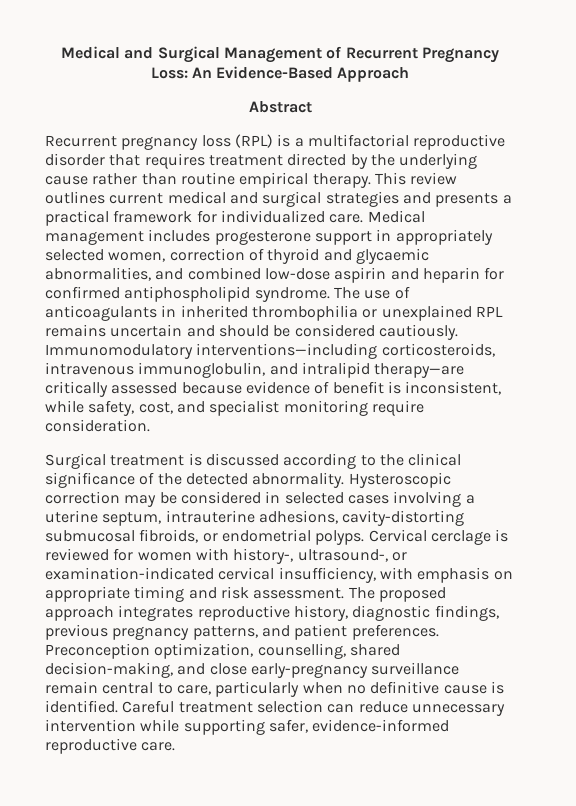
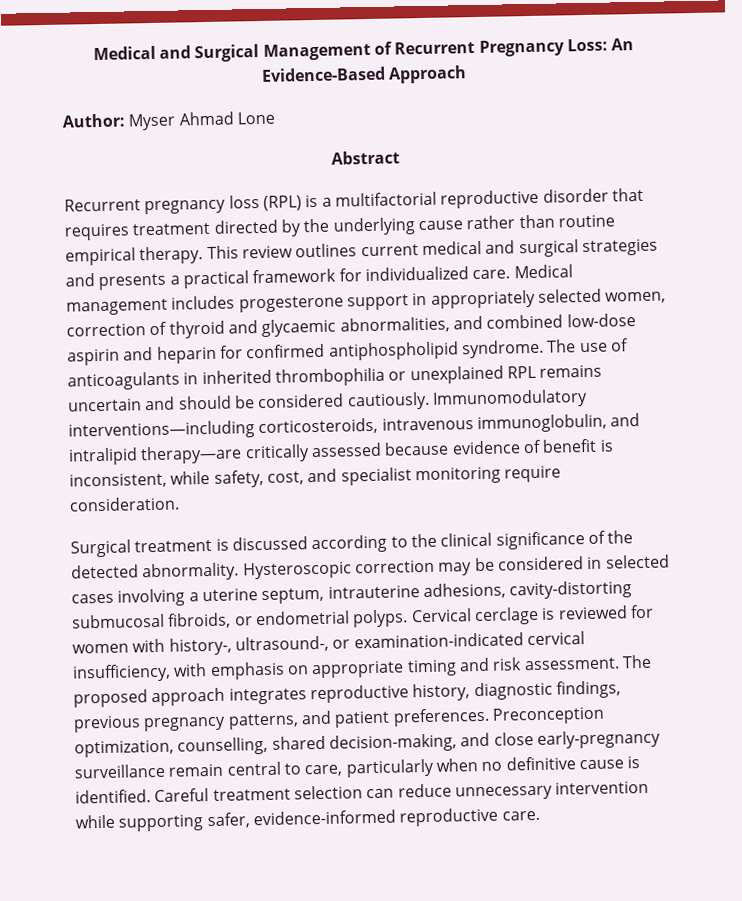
+ Author: Myser Ahmad Lone

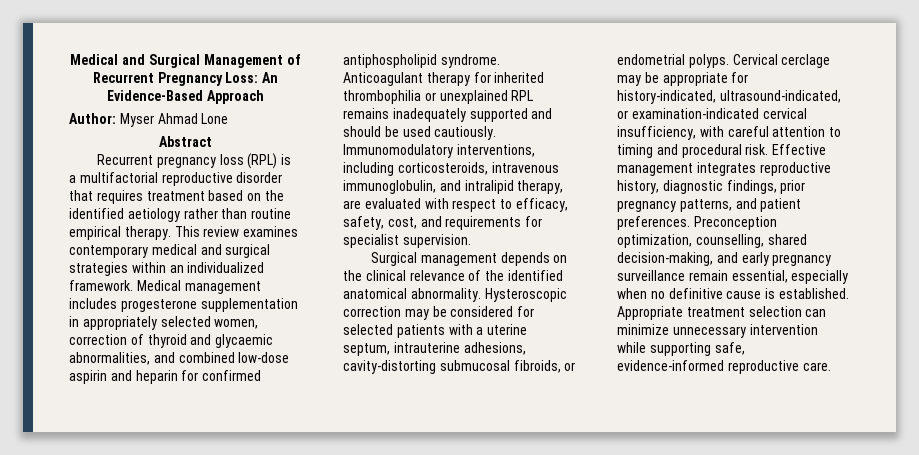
- Recurrent pregnancy loss (RPL) is a multifactorial reproductive disorder that requires treatment directed by the underlying cause rather than routine empirical therapy.
+ Recurrent pregnancy loss (RPL) is a multifactorial reproductive disorder that requires treatment based on the identified aetiology rather than routine empirical therapy.
- This review outlines current medical and surgical strategies and presents a practical framework for individualized care.
+ This review examines contemporary medical and surgical strategies within an individualized framework.
- Medical management includes progesterone support in appropriately selected women, correction of thyroid and glycaemic abnormalities, and combined low-dose aspirin and heparin for confirmed antiphospholipid syndrome.
+ Medical management includes progesterone supplementation in appropriately selected women, correction of thyroid and glycaemic abnormalities, and combined low-dose aspirin and heparin for confirmed antiphospholipid syndrome.
- The use of anticoagulants in inherited thrombophilia or unexplained RPL remains uncertain and should be considered cautiously.
+ Anticoagulant therapy for inherited thrombophilia or unexplained RPL remains inadequately supported and should be used cautiously.
- Immunomodulatory interventions—including corticosteroids, intravenous immunoglobulin, and intralipid therapy—are critically assessed because evidence of benefit is inconsistent, while safety, cost, and specialist monitoring require consideration.
- Surgical treatment is discussed according to the clinical significance of the detected abnormality.
+ Immunomodulatory interventions, including corticosteroids, intravenous immunoglobulin, and intralipid therapy, are evaluated with respect to efficacy, safety, cost, and requirements for specialist supervision.
+ Surgical management depends on the clinical relevance of the identified anatomical abnormality.
- Hysteroscopic correction may be considered in selected cases involving a uterine septum, intrauterine adhesions, cavity-distorting submucosal fibroids, or endometrial polyps.
+ Hysteroscopic correction may be considered for selected patients with a uterine septum, intrauterine adhesions, cavity-distorting submucosal fibroids, or endometrial polyps.
- Cervical cerclage is reviewed for women with history-, ultrasound-, or examination-indicated cervical insufficiency, with emphasis on appropriate timing and risk assessment. The proposed approach integrates reproductive history, diagnostic findings, previous pregnancy patterns, and patient preferences.
+ Cervical cerclage may be appropriate for history-indicated, ultrasound-indicated, or examination-indicated cervical insufficiency, with careful attention to timing and procedural risk. Effective management integrates reproductive history, diagnostic findings, prior pregnancy patterns, and patient preferences.
- Preconception optimization, counselling, shared decision-making, and close early-pregnancy surveillance remain central to care, particularly when no definitive cause is identified. Careful treatment selection can reduce unnecessary intervention while supporting safer, evidence-informed reproductive care.
+ Preconception optimization, counselling, shared decision-making, and early pregnancy surveillance remain essential, especially when no definitive cause is established. Appropriate treatment selection can minimize unnecessary intervention while supporting safe, evidence-informed reproductive care.

